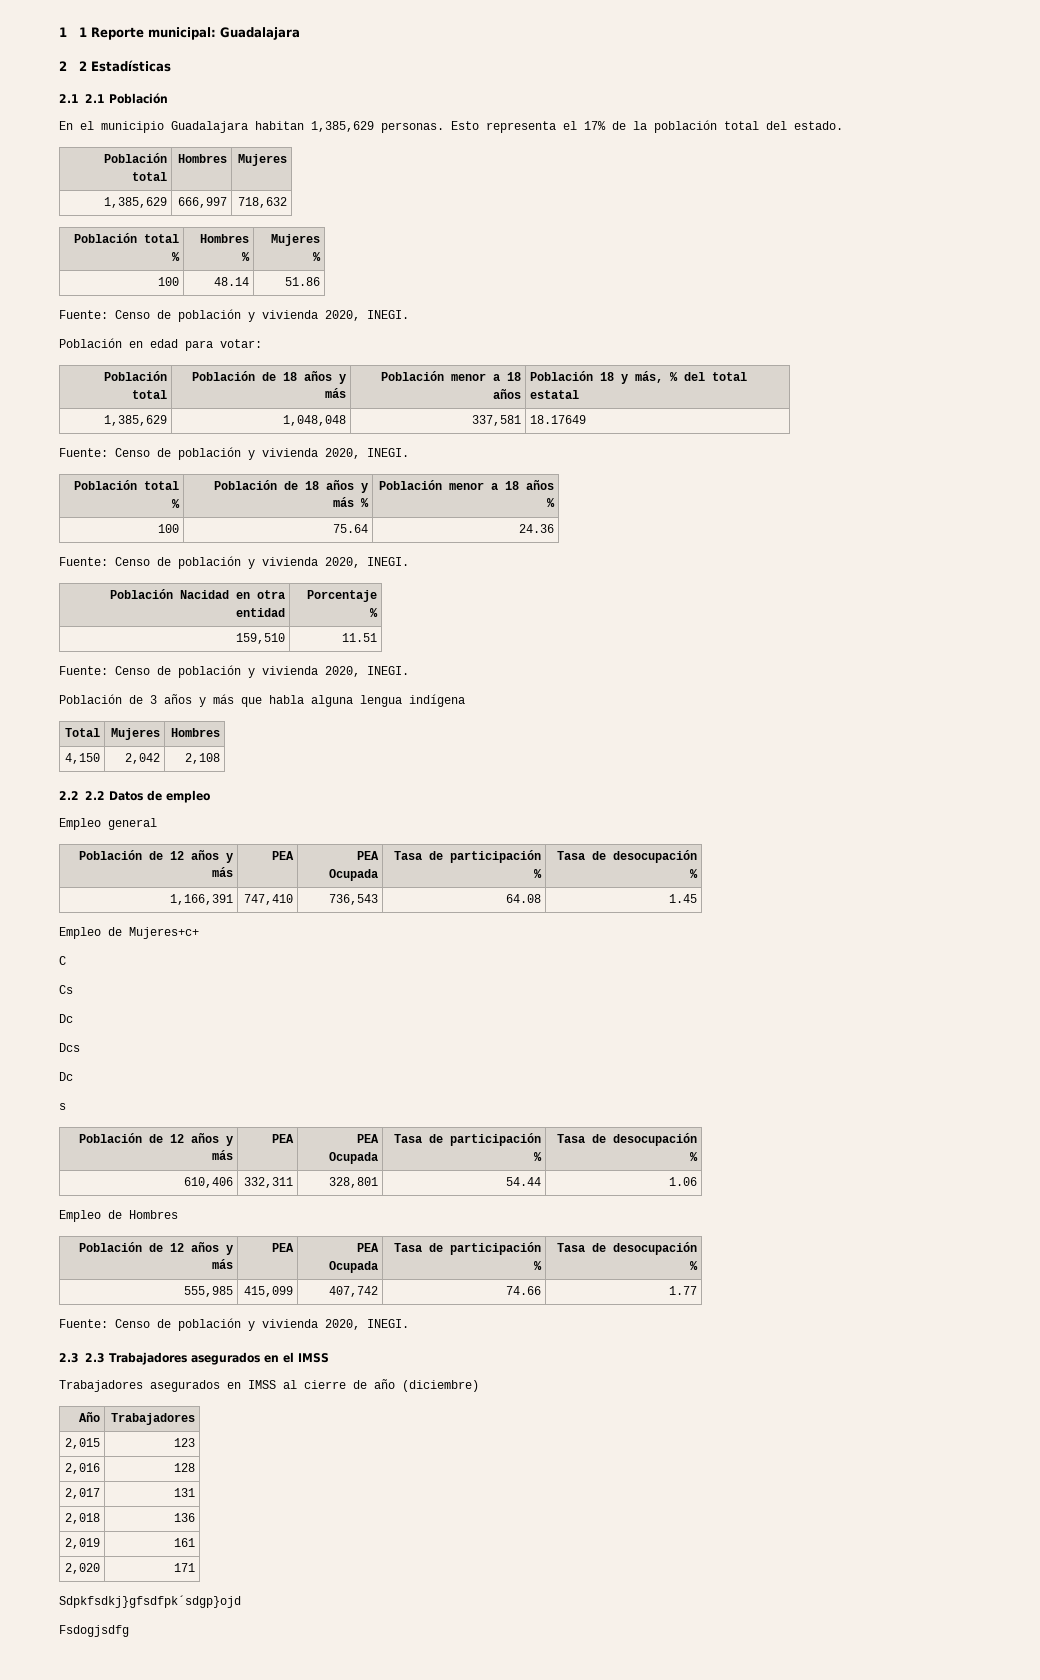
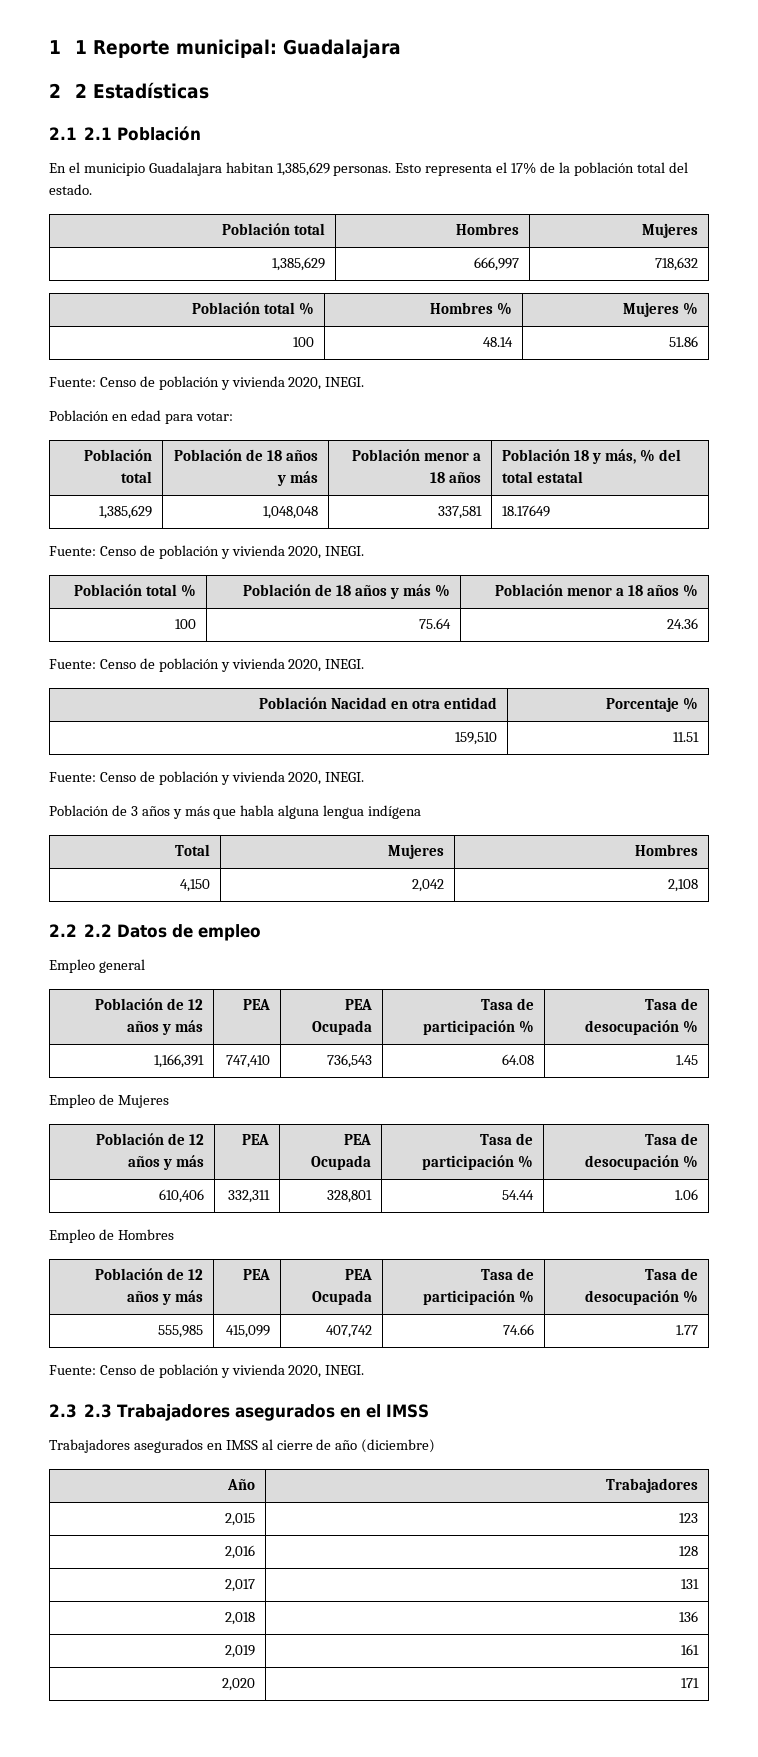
- Empleo de Mujeres+c+
- C
- Cs
- Dc
- Dcs
- Dc
- s
+ Empleo de Mujeres
- Sdpkfsdkj}gfsdfpk´sdgp}ojd
- Fsdogjsdfg

